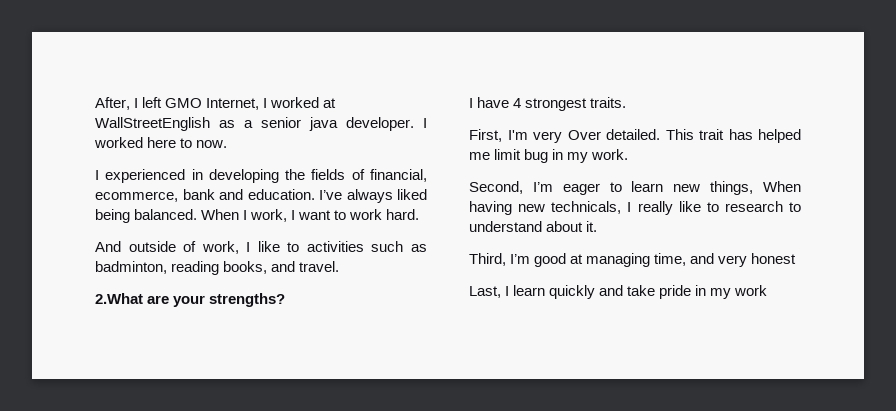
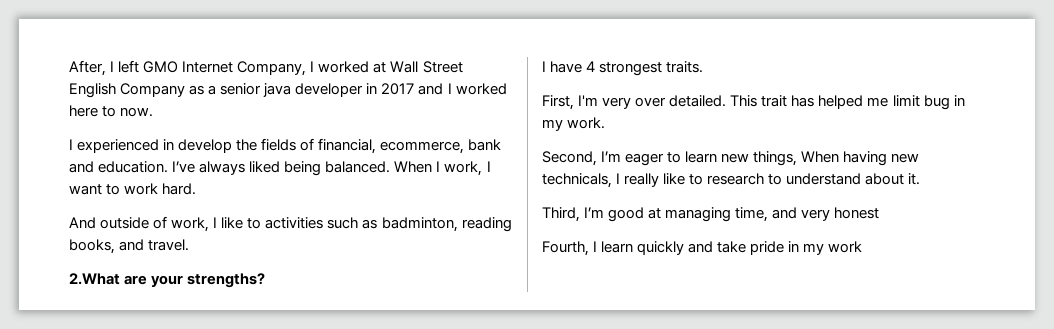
- After, I left GMO Internet, I worked at WallStreetEnglish as a senior java developer. I worked here to now.
+ After, I left GMO Internet Company, I worked at Wall Street English Company as a senior java developer in 2017 and I worked here to now.
- I experienced in developing the fields of financial, ecommerce, bank and education.
+ I experienced in develop the fields of financial, ecommerce, bank and education.
- First, I'm very Over detailed.
+ First, I'm very over detailed.
- Last, I learn quickly and take pride in my work
+ Fourth, I learn quickly and take pride in my work

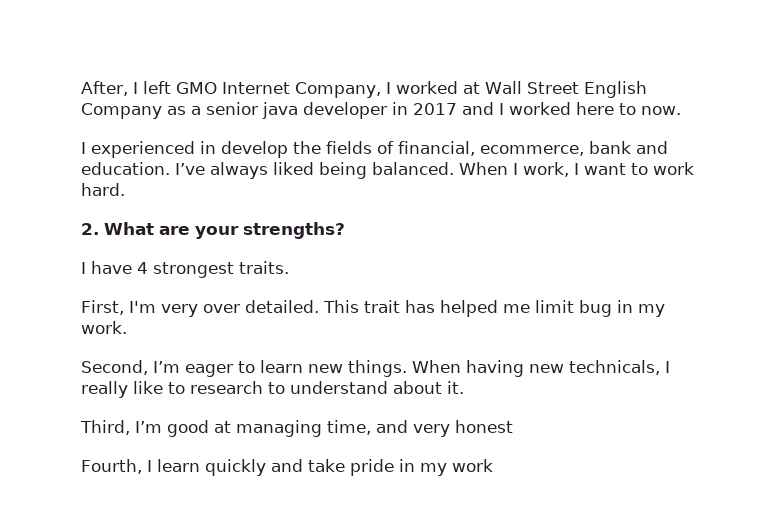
- And outside of work, I like to activities such as badminton, reading books, and travel.
- 2.What are your strengths?
+ 2. What are your strengths?
- Second, I’m eager to learn new things, When having new technicals, I really like to research to understand about it.
+ Second, I’m eager to learn new things. When having new technicals, I really like to research to understand about it.

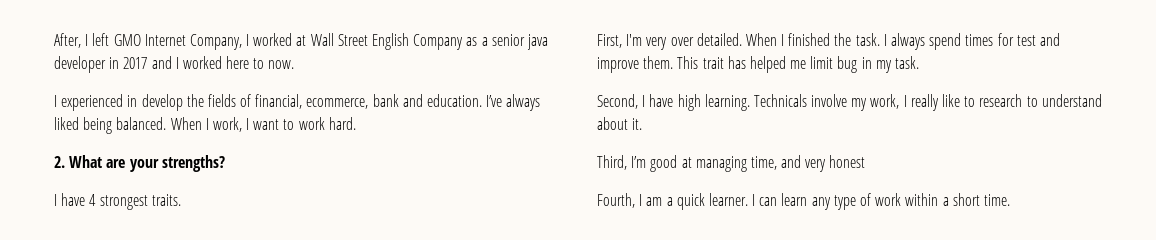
+ When I finished the task. I always spend times for test and improve them.
- This trait has helped me limit bug in my work.
+ This trait has helped me limit bug in my task.
- Second, I’m eager to learn new things. When having new technicals, I really like to research to understand about it.
+ Second, I have high learning. Technicals involve my work, I really like to research to understand about it.
- Fourth, I learn quickly and take pride in my work
+ Fourth, I am a quick learner. I can learn any type of work within a short time.

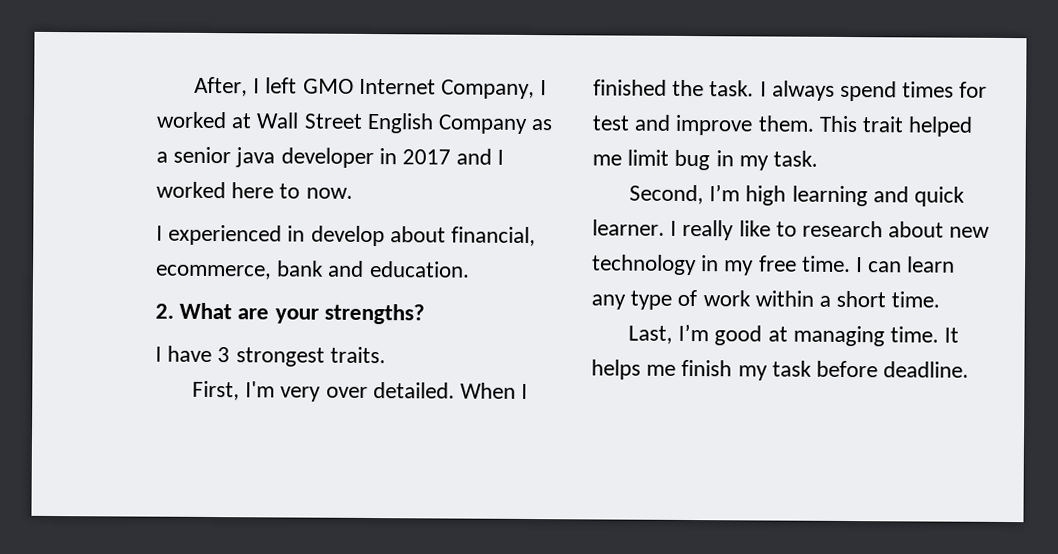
- I experienced in develop the fields of financial, ecommerce, bank and education. I’ve always liked being balanced. When I work, I want to work hard.
+ I experienced in develop about financial, ecommerce, bank and education.
- I have 4 strongest traits.
+ I have 3 strongest traits.
- This trait has helped me limit bug in my task.
+ This trait helped me limit bug in my task.
- Second, I have high learning. Technicals involve my work, I really like to research to understand about it.
- Third, I’m good at managing time, and very honest
- Fourth, I am a quick learner.
+ Second, I’m high learning and quick learner. I really like to research about new technology in my free time.
+ Last, I’m good at managing time. It helps me finish my task before deadline.

